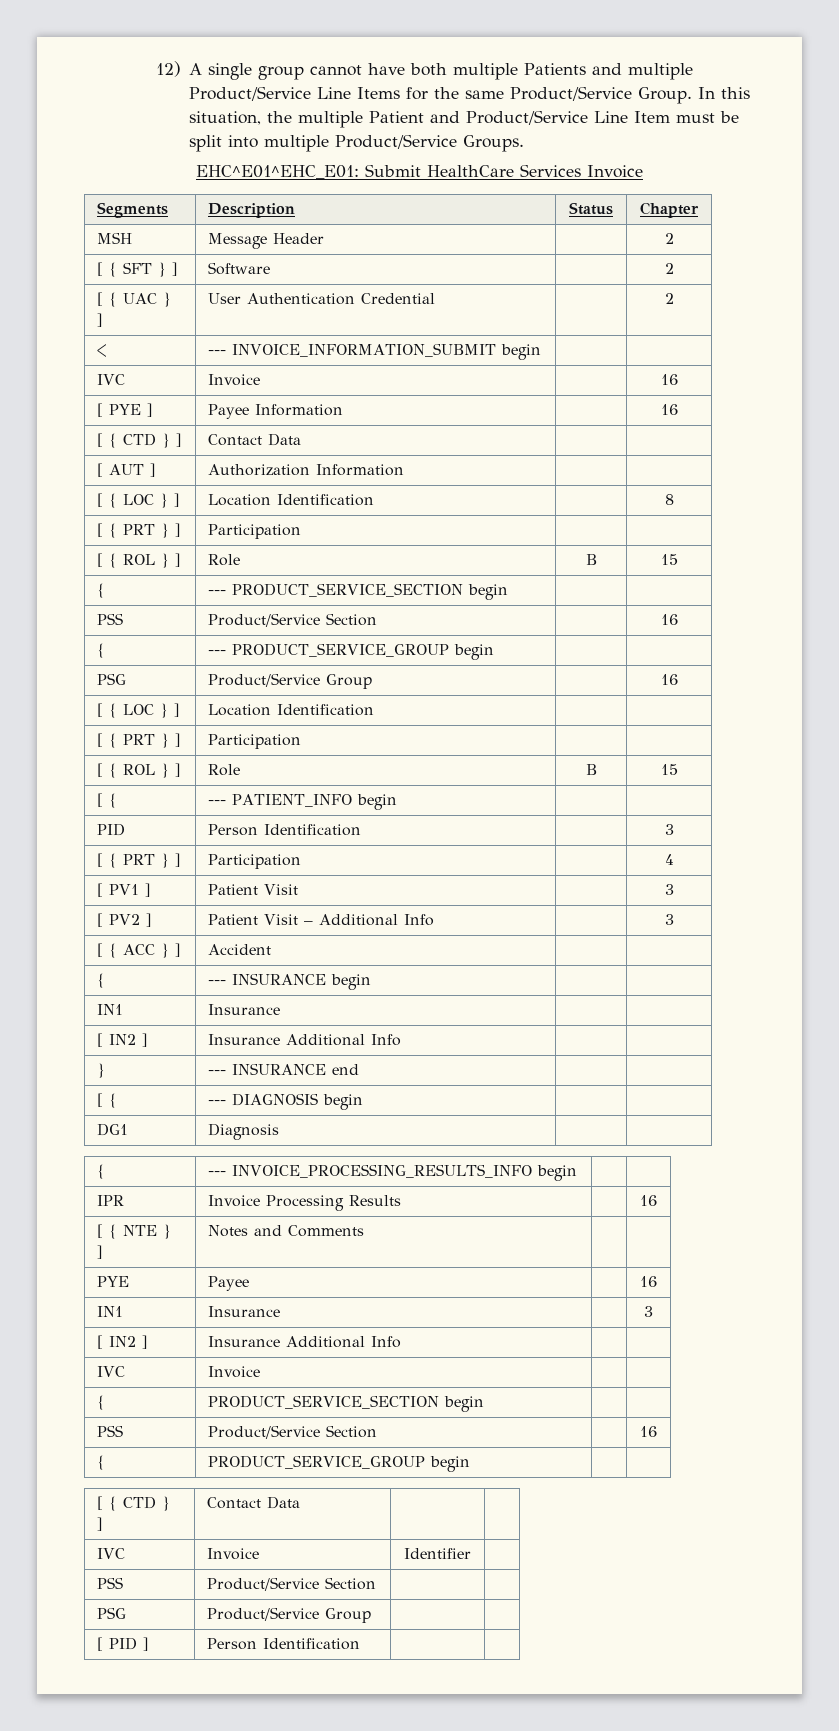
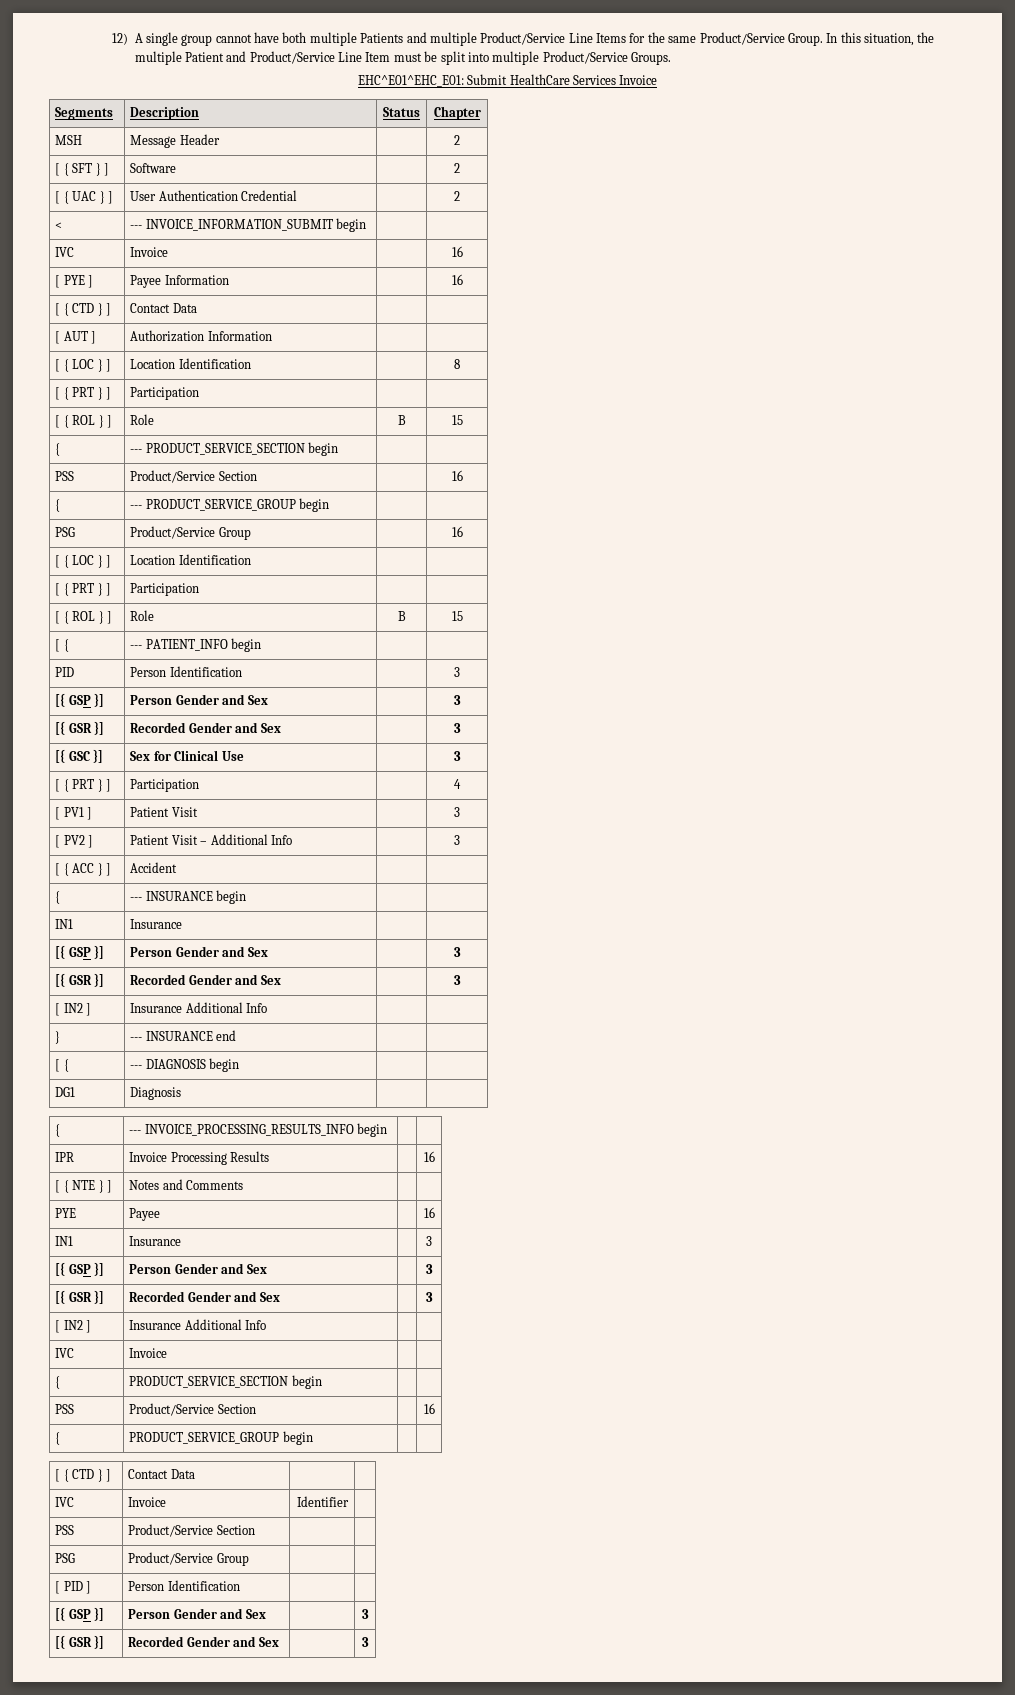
  PID | Person Identification | | 3
+ [{ GSP }] | Person Gender and Sex | | 3
+ [{ GSR }] | Recorded Gender and Sex | | 3
+ [{ GSC }] | Sex for Clinical Use | | 3
  { | --- INSURANCE begin | |
  IN1 | Insurance | |
+ [{ GSP }] | Person Gender and Sex | | 3
+ [{ GSR }] | Recorded Gender and Sex | | 3
  IN1 | Insurance | | 3
+ [{ GSP }] | Person Gender and Sex | | 3
+ [{ GSR }] | Recorded Gender and Sex | | 3
  [ PID ] | Person Identification | |
+ [{ GSP }] | Person Gender and Sex | | 3
+ [{ GSR }] | Recorded Gender and Sex | | 3

